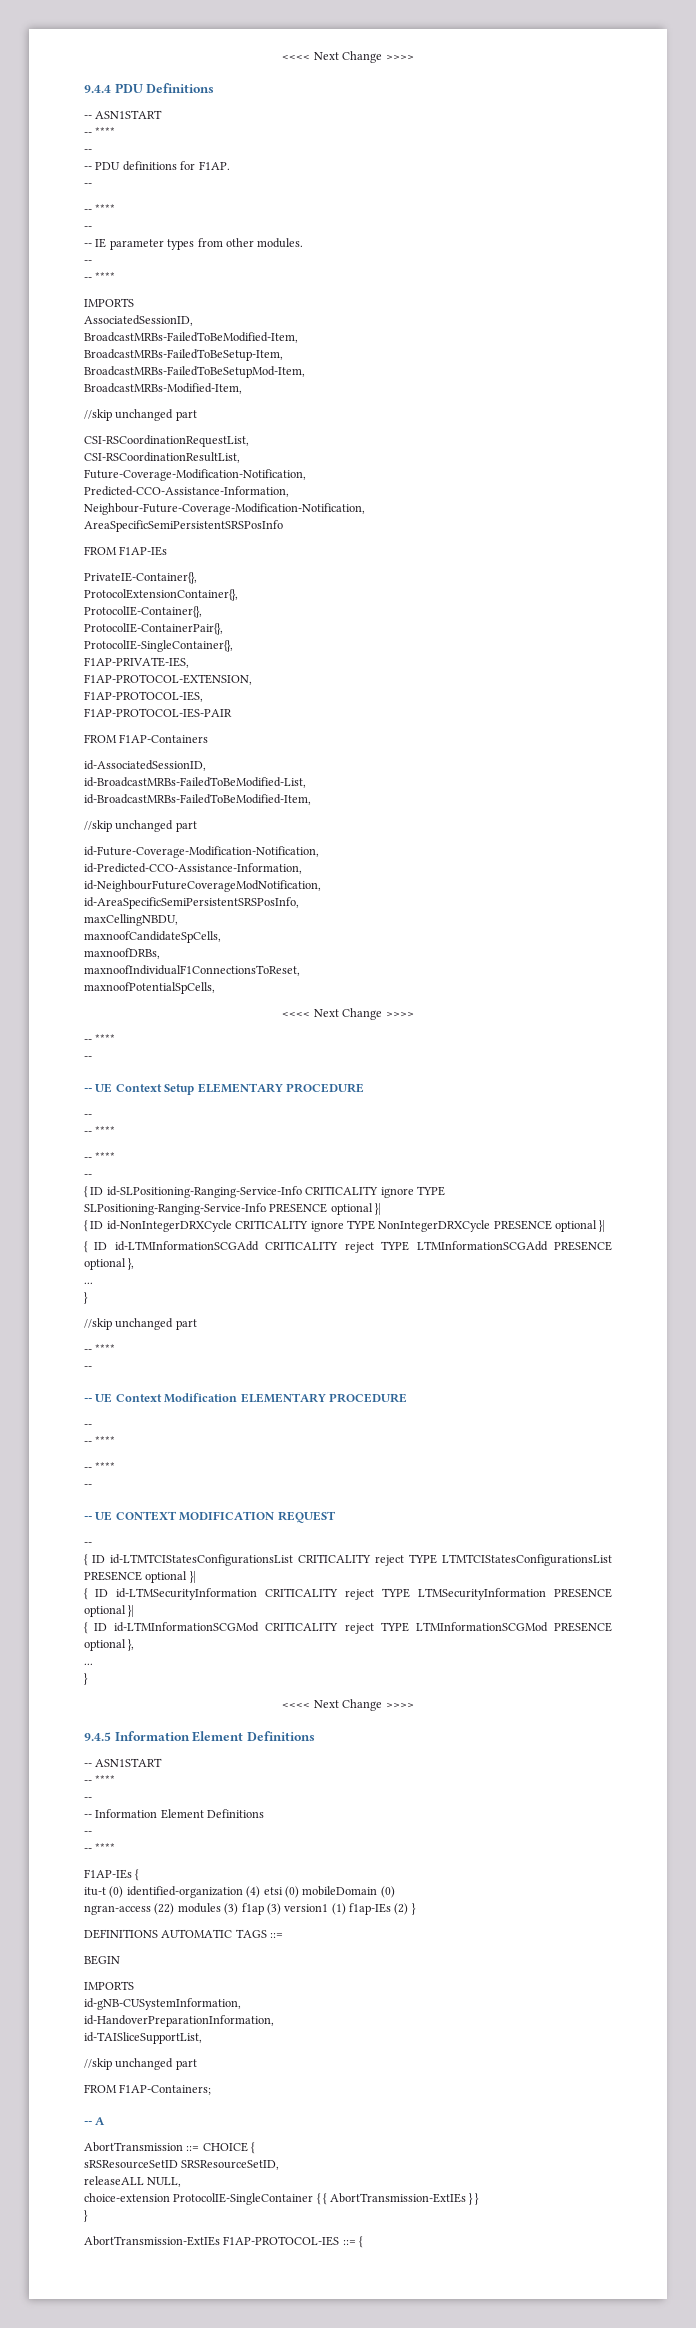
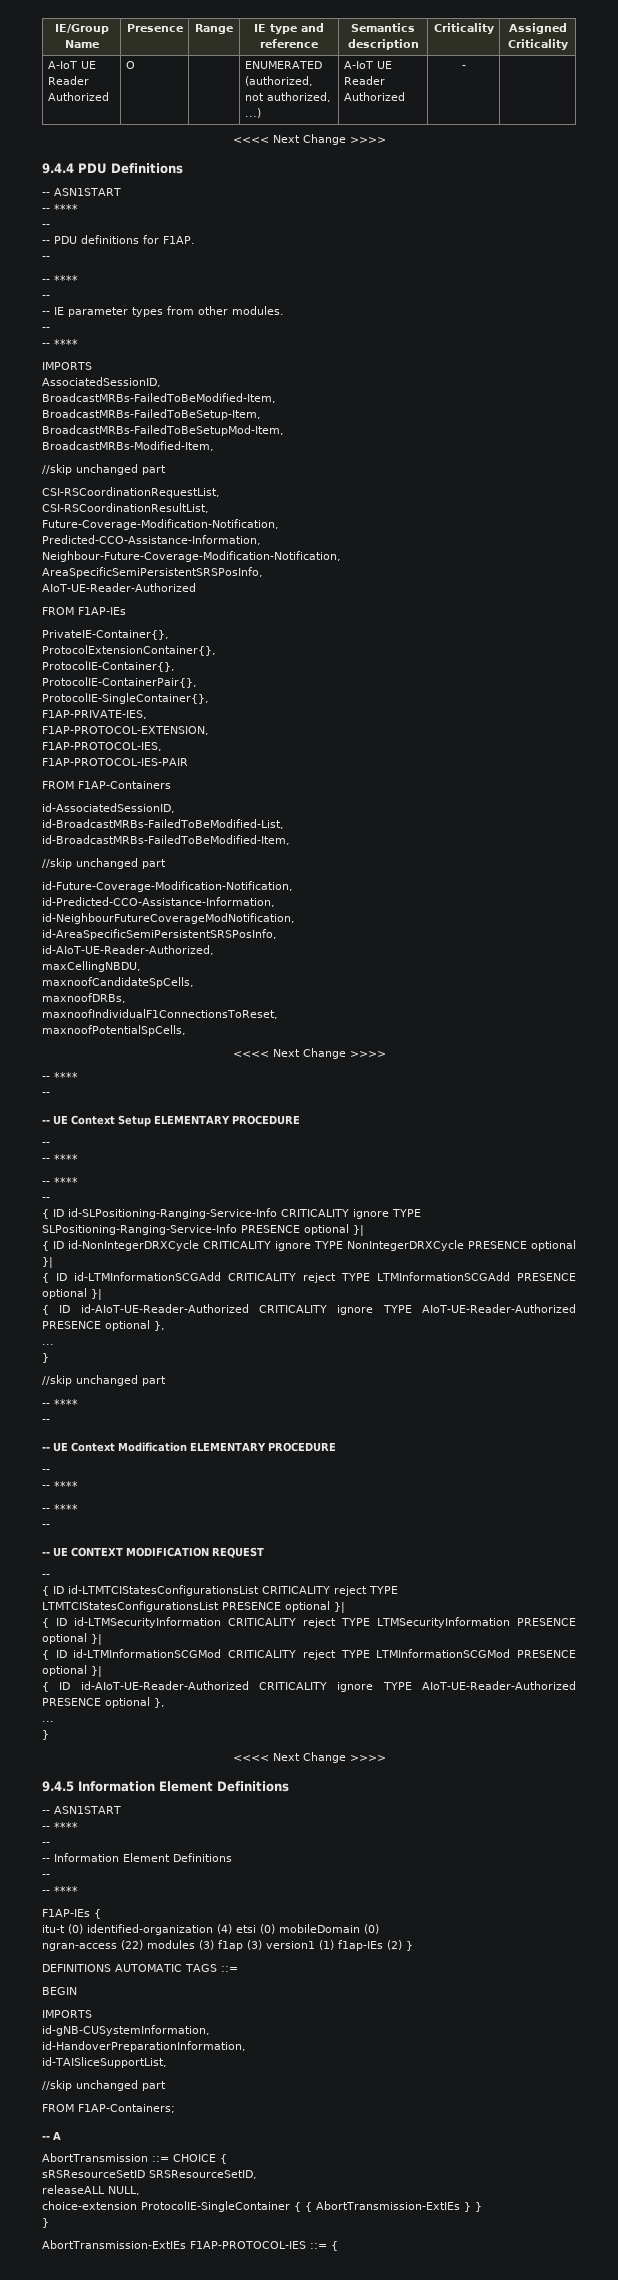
+ IE/Group Name | Presence | Range | IE type and reference | Semantics description | Criticality | Assigned Criticality
+ A-IoT UE Reader Authorized | O | | ENUMERATED (authorized, not authorized, ...) | A-IoT UE Reader Authorized | - |
- AreaSpecificSemiPersistentSRSPosInfo
+ AreaSpecificSemiPersistentSRSPosInfo,
+ AIoT-UE-Reader-Authorized
+ id-AIoT-UE-Reader-Authorized,
- { ID id-LTMInformationSCGAdd CRITICALITY reject TYPE LTMInformationSCGAdd PRESENCE optional },
+ { ID id-LTMInformationSCGAdd CRITICALITY reject TYPE LTMInformationSCGAdd PRESENCE optional }|
+ { ID id-AIoT-UE-Reader-Authorized CRITICALITY ignore TYPE AIoT-UE-Reader-Authorized PRESENCE optional },
- { ID id-LTMInformationSCGMod CRITICALITY reject TYPE LTMInformationSCGMod PRESENCE optional },
+ { ID id-LTMInformationSCGMod CRITICALITY reject TYPE LTMInformationSCGMod PRESENCE optional }|
+ { ID id-AIoT-UE-Reader-Authorized CRITICALITY ignore TYPE AIoT-UE-Reader-Authorized PRESENCE optional },

